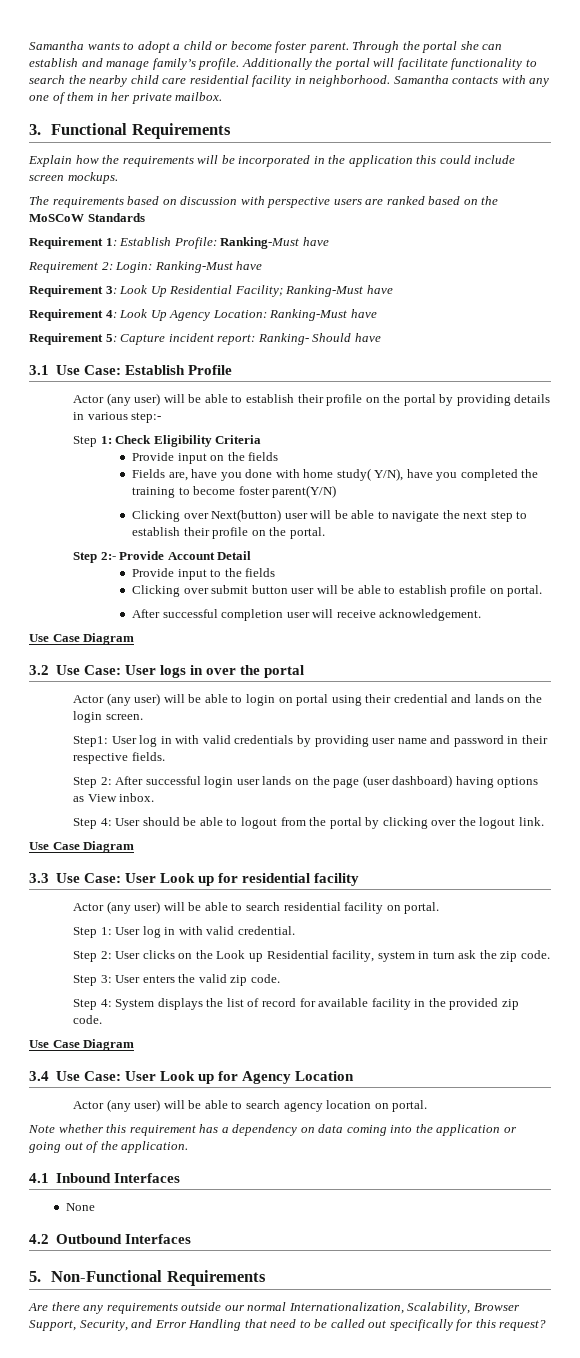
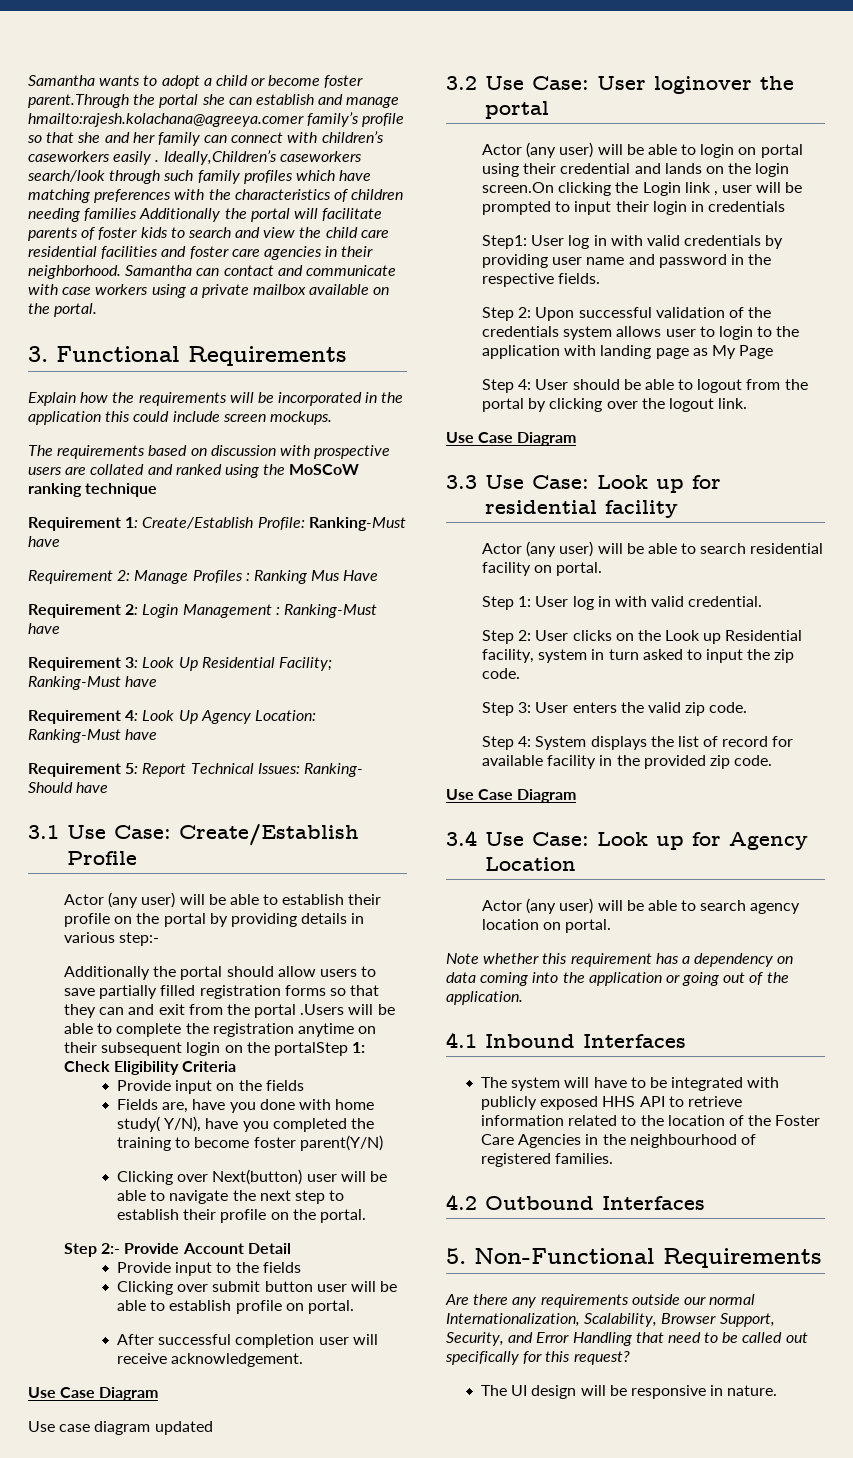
- Samantha wants to adopt a child or become foster parent. Through the portal she can establish and manage family’s profile. Additionally the portal will facilitate functionality to search the nearby child care residential facility in neighborhood. Samantha contacts with any one of them in her private mailbox.
+ Samantha wants to adopt a child or become foster parent.Through the portal she can establish and manage hmailto:rajesh.kolachana@agreeya.comer family’s profile so that she and her family can connect with children’s caseworkers easily . Ideally,Children’s caseworkers search/look through such family profiles which have matching preferences with the characteristics of children needing families Additionally the portal will facilitate parents of foster kids to search and view the child care residential facilities and foster care agencies in their neighborhood. Samantha can contact and communicate with case workers using a private mailbox available on the portal.
- The requirements based on discussion with perspective users are ranked based on the MoSCoW Standards
+ The requirements based on discussion with prospective users are collated and ranked using the MoSCoW ranking technique
- Requirement 1: Establish Profile: Ranking-Must have
+ Requirement 1: Create/Establish Profile: Ranking-Must have
- Requirement 2: Login: Ranking-Must have
+ Requirement 2: Manage Profiles : Ranking Mus Have
+ Requirement 2: Login Management : Ranking-Must have
- Requirement 5: Capture incident report: Ranking- Should have
+ Requirement 5: Report Technical Issues: Ranking- Should have
- 3.1 Use Case: Establish Profile
+ 3.1 Use Case: Create/Establish Profile
- Step 1: Check Eligibility Criteria
+ Additionally the portal should allow users to save partially filled registration forms so that they can and exit from the portal .Users will be able to complete the registration anytime on their subsequent login on the portalStep 1: Check Eligibility Criteria
+ Use case diagram updated
- 3.2 Use Case: User logs in over the portal
+ 3.2 Use Case: User loginover the portal
- Actor (any user) will be able to login on portal using their credential and lands on the login screen.
+ Actor (any user) will be able to login on portal using their credential and lands on the login screen.On clicking the Login link , user will be prompted to input their login in credentials
- Step1: User log in with valid credentials by providing user name and password in their respective fields.
+ Step1: User log in with valid credentials by providing user name and password in the respective fields.
- Step 2: After successful login user lands on the page (user dashboard) having options as View inbox.
+ Step 2: Upon successful validation of the credentials system allows user to login to the application with landing page as My Page
- 3.3 Use Case: User Look up for residential facility
+ 3.3 Use Case: Look up for residential facility
- Step 2: User clicks on the Look up Residential facility, system in turn ask the zip code.
+ Step 2: User clicks on the Look up Residential facility, system in turn asked to input the zip code.
- 3.4 Use Case: User Look up for Agency Location
+ 3.4 Use Case: Look up for Agency Location
- None
+ The system will have to be integrated with publicly exposed HHS API to retrieve information related to the location of the Foster Care Agencies in the neighbourhood of registered families.
+ The UI design will be responsive in nature.

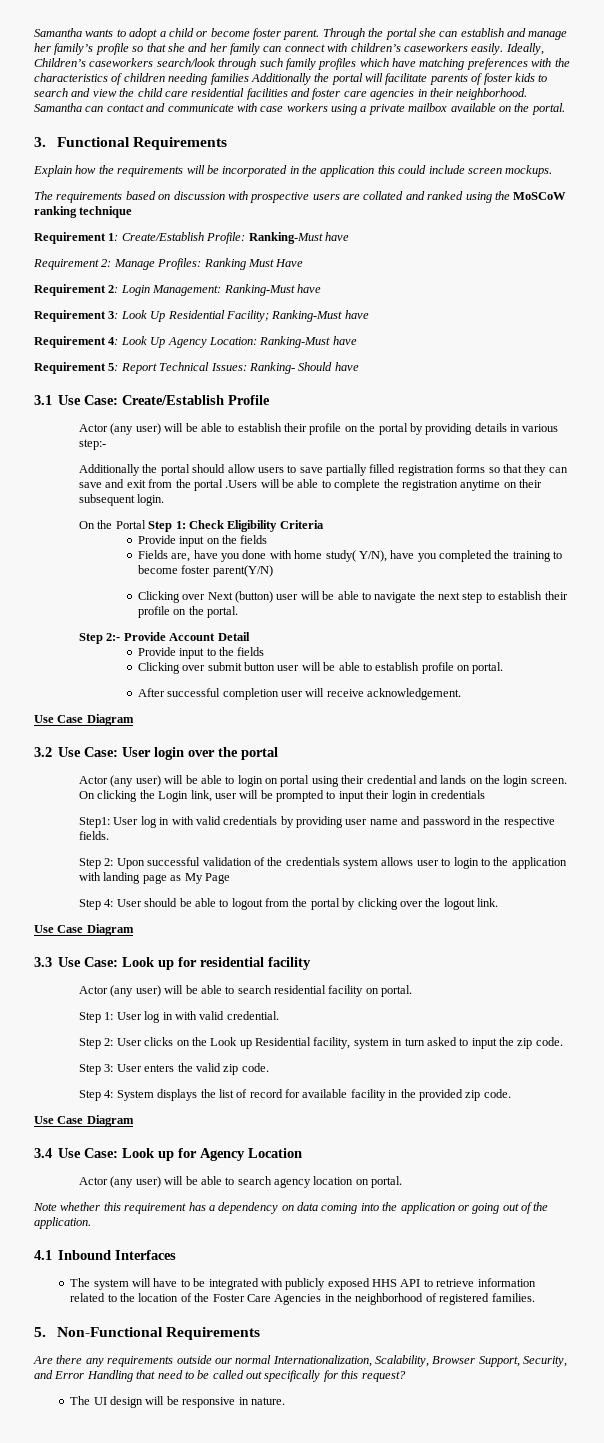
- Samantha wants to adopt a child or become foster parent.Through the portal she can establish and manage hmailto:rajesh.kolachana@agreeya.comer family’s profile so that she and her family can connect with children’s caseworkers easily . Ideally,Children’s caseworkers search/look through such family profiles which have matching preferences with the characteristics of children needing families Additionally the portal will facilitate parents of foster kids to search and view the child care residential facilities and foster care agencies in their neighborhood.
+ Samantha wants to adopt a child or become foster parent. Through the portal she can establish and manage her family’s profile so that she and her family can connect with children’s caseworkers easily. Ideally, Children’s caseworkers search/look through such family profiles which have matching preferences with the characteristics of children needing families Additionally the portal will facilitate parents of foster kids to search and view the child care residential facilities and foster care agencies in their neighborhood.
- Requirement 2: Manage Profiles : Ranking Mus Have
+ Requirement 2: Manage Profiles: Ranking Must Have
- Requirement 2: Login Management : Ranking-Must have
+ Requirement 2: Login Management: Ranking-Must have
- Additionally the portal should allow users to save partially filled registration forms so that they can and exit from the portal .Users will be able to complete the registration anytime on their subsequent login on the portalStep 1: Check Eligibility Criteria
+ Additionally the portal should allow users to save partially filled registration forms so that they can save and exit from the portal .Users will be able to complete the registration anytime on their subsequent login.
+ On the Portal Step 1: Check Eligibility Criteria
- Clicking over Next(button) user will be able to navigate the next step to establish their profile on the portal.
+ Clicking over Next (button) user will be able to navigate the next step to establish their profile on the portal.
- Use case diagram updated
- 3.2 Use Case: User loginover the portal
+ 3.2 Use Case: User login over the portal
- Actor (any user) will be able to login on portal using their credential and lands on the login screen.On clicking the Login link , user will be prompted to input their login in credentials
+ Actor (any user) will be able to login on portal using their credential and lands on the login screen. On clicking the Login link, user will be prompted to input their login in credentials
- The system will have to be integrated with publicly exposed HHS API to retrieve information related to the location of the Foster Care Agencies in the neighbourhood of registered families.
+ The system will have to be integrated with publicly exposed HHS API to retrieve information related to the location of the Foster Care Agencies in the neighborhood of registered families.
- 4.2 Outbound Interfaces

